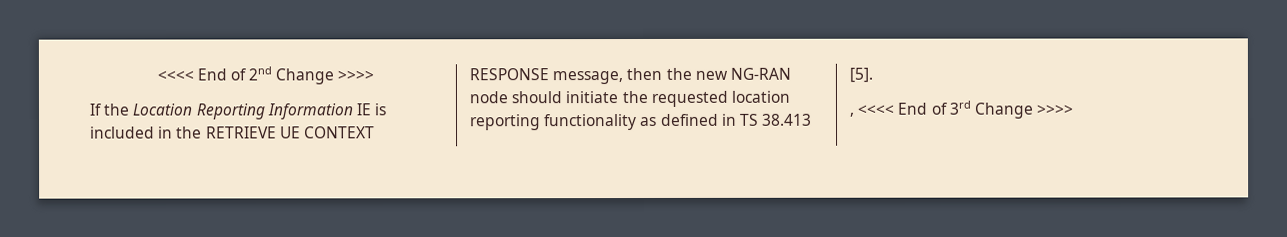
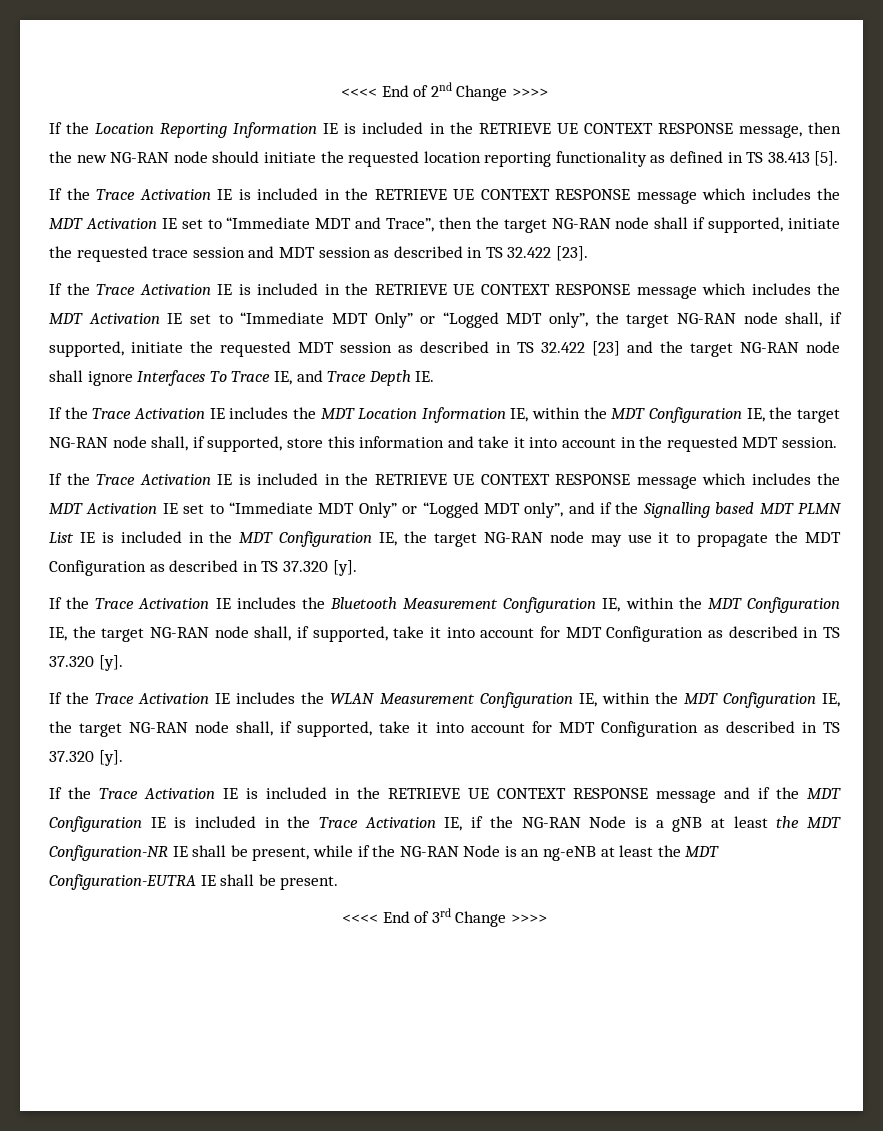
- , <<<< End of 3rd Change >>>>
+ If the Trace Activation IE is included in the RETRIEVE UE CONTEXT RESPONSE message which includes the MDT Activation IE set to “Immediate MDT and Trace”, then the target NG-RAN node shall if supported, initiate the requested trace session and MDT session as described in TS 32.422 [23].
+ If the Trace Activation IE is included in the RETRIEVE UE CONTEXT RESPONSE message which includes the MDT Activation IE set to “Immediate MDT Only” or “Logged MDT only”, the target NG-RAN node shall, if supported, initiate the requested MDT session as described in TS 32.422 [23] and the target NG-RAN node shall ignore Interfaces To Trace IE, and Trace Depth IE.
+ If the Trace Activation IE includes the MDT Location Information IE, within the MDT Configuration IE, the target NG-RAN node shall, if supported, store this information and take it into account in the requested MDT session.
+ If the Trace Activation IE is included in the RETRIEVE UE CONTEXT RESPONSE message which includes the MDT Activation IE set to “Immediate MDT Only” or “Logged MDT only”, and if the Signalling based MDT PLMN List IE is included in the MDT Configuration IE, the target NG-RAN node may use it to propagate the MDT Configuration as described in TS 37.320 [y].
+ If the Trace Activation IE includes the Bluetooth Measurement Configuration IE, within the MDT Configuration IE, the target NG-RAN node shall, if supported, take it into account for MDT Configuration as described in TS 37.320 [y].
+ If the Trace Activation IE includes the WLAN Measurement Configuration IE, within the MDT Configuration IE, the target NG-RAN node shall, if supported, take it into account for MDT Configuration as described in TS 37.320 [y].
+ If the Trace Activation IE is included in the RETRIEVE UE CONTEXT RESPONSE message and if the MDT Configuration IE is included in the Trace Activation IE, if the NG-RAN Node is a gNB at least the MDT Configuration-NR IE shall be present, while if the NG-RAN Node is an ng-eNB at least the MDT Configuration-EUTRA IE shall be present.
+ <<<< End of 3rd Change >>>>

